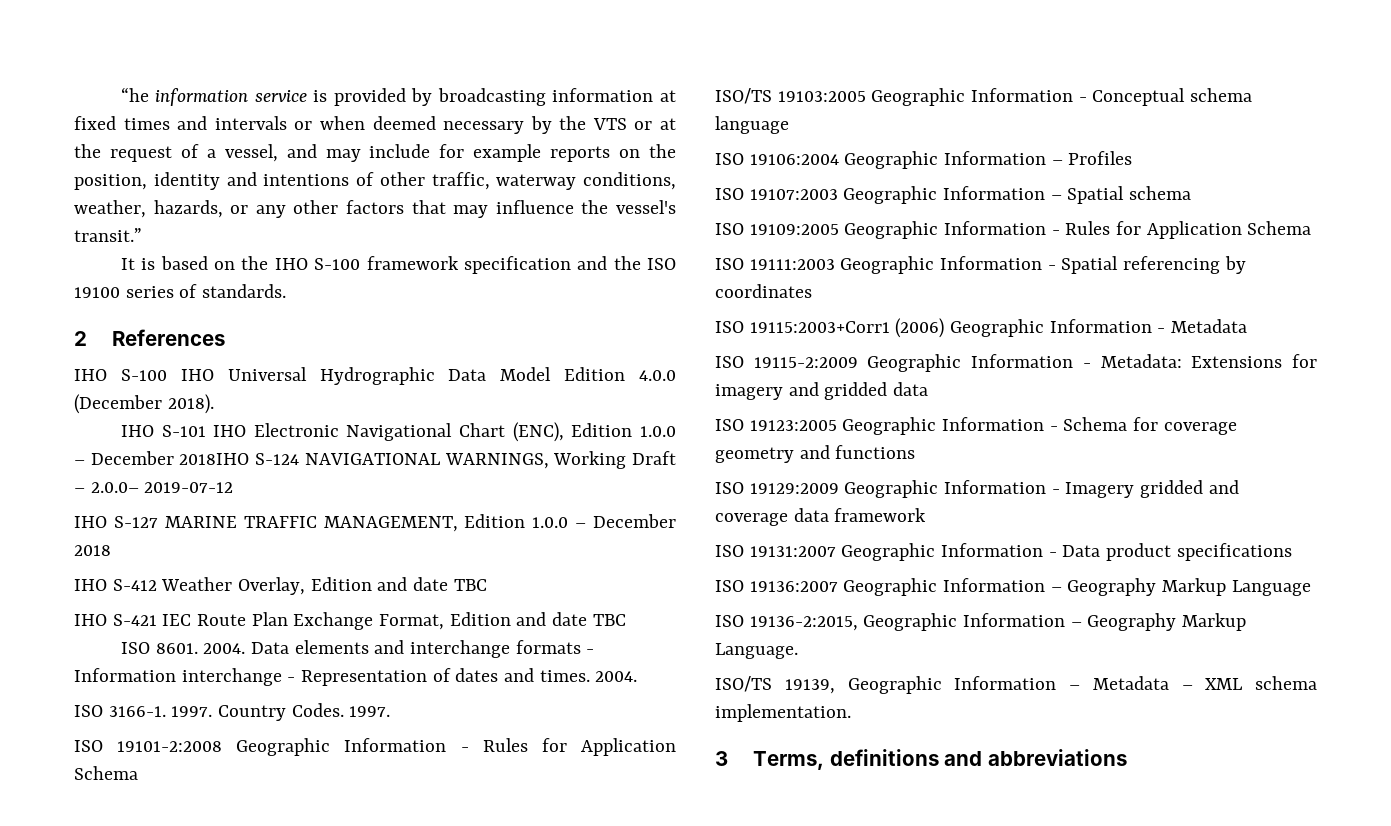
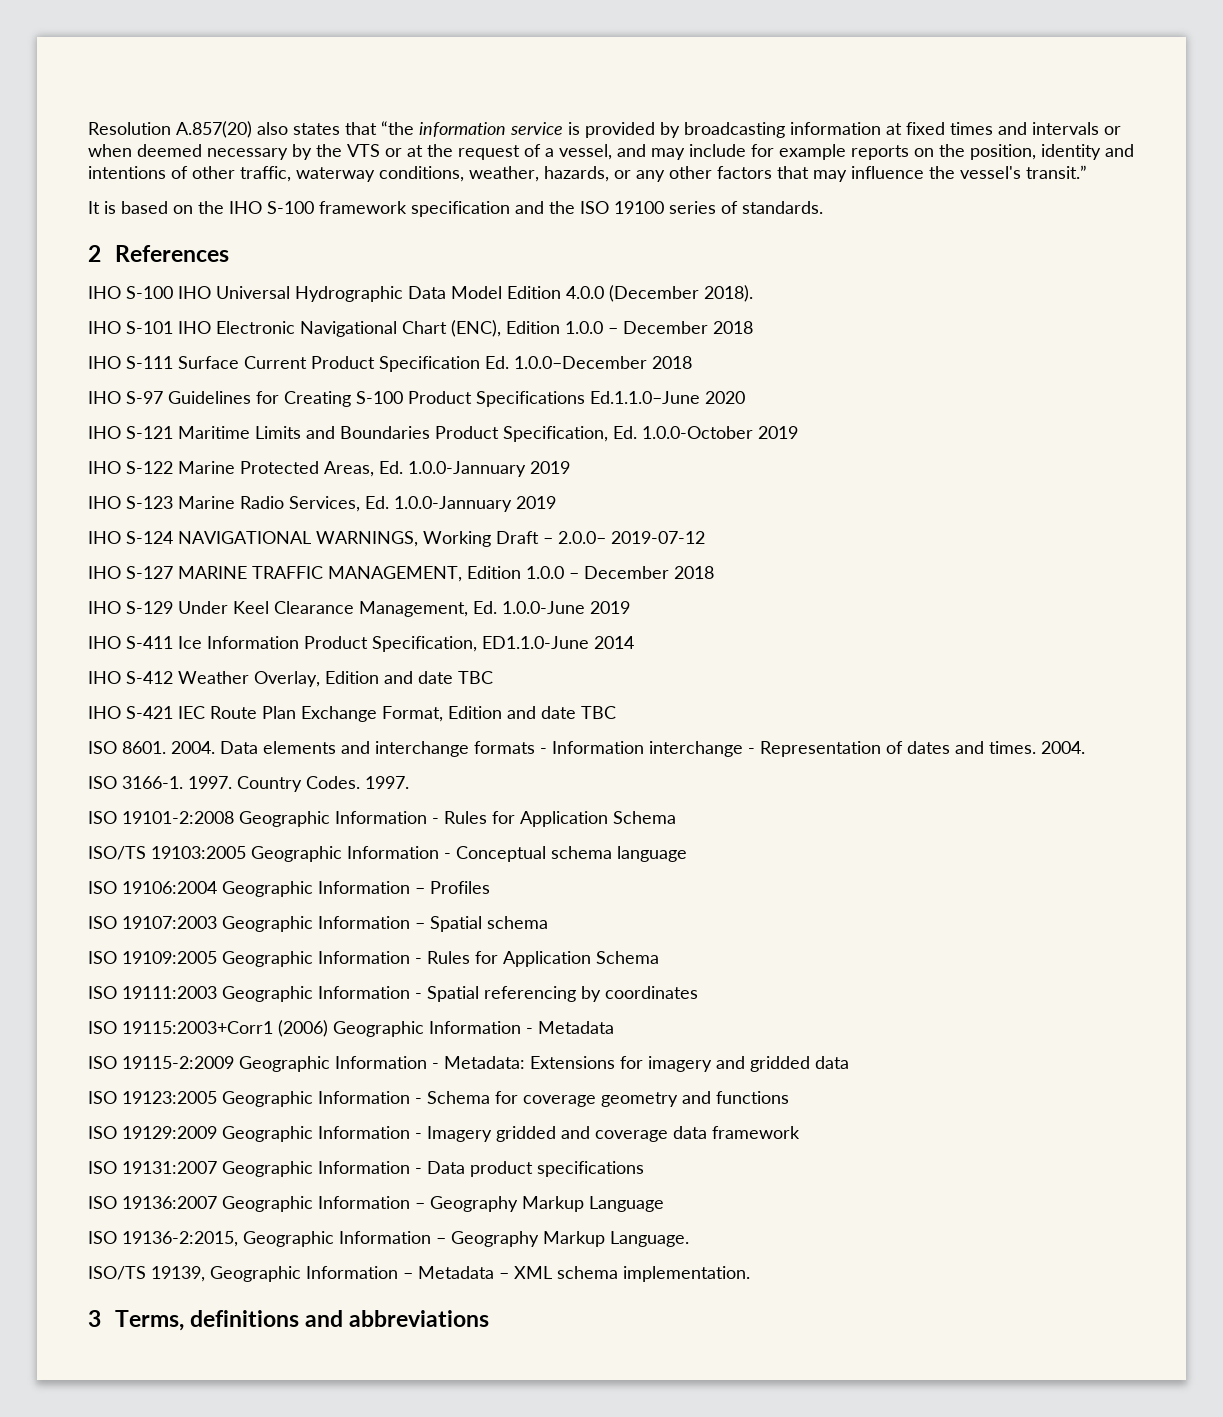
- “he information service is provided by broadcasting information at fixed times and intervals or when deemed necessary by the VTS or at the request of a vessel, and may include for example reports on the position, identity and intentions of other traffic, waterway conditions, weather, hazards, or any other factors that may influence the vessel's transit.”
+ Resolution A.857(20) also states that “the information service is provided by broadcasting information at fixed times and intervals or when deemed necessary by the VTS or at the request of a vessel, and may include for example reports on the position, identity and intentions of other traffic, waterway conditions, weather, hazards, or any other factors that may influence the vessel's transit.”
- IHO S-101 IHO Electronic Navigational Chart (ENC), Edition 1.0.0 – December 2018IHO S-124 NAVIGATIONAL WARNINGS, Working Draft – 2.0.0– 2019-07-12
+ IHO S-101 IHO Electronic Navigational Chart (ENC), Edition 1.0.0 – December 2018
+ IHO S-111 Surface Current Product Specification Ed. 1.0.0–December 2018
+ IHO S-97 Guidelines for Creating S-100 Product Specifications Ed.1.1.0–June 2020
+ IHO S-121 Maritime Limits and Boundaries Product Specification, Ed. 1.0.0-October 2019
+ IHO S-122 Marine Protected Areas, Ed. 1.0.0-Jannuary 2019
+ IHO S-123 Marine Radio Services, Ed. 1.0.0-Jannuary 2019
+ IHO S-124 NAVIGATIONAL WARNINGS, Working Draft – 2.0.0– 2019-07-12
+ IHO S-129 Under Keel Clearance Management, Ed. 1.0.0-June 2019
+ IHO S-411 Ice Information Product Specification, ED1.1.0-June 2014

